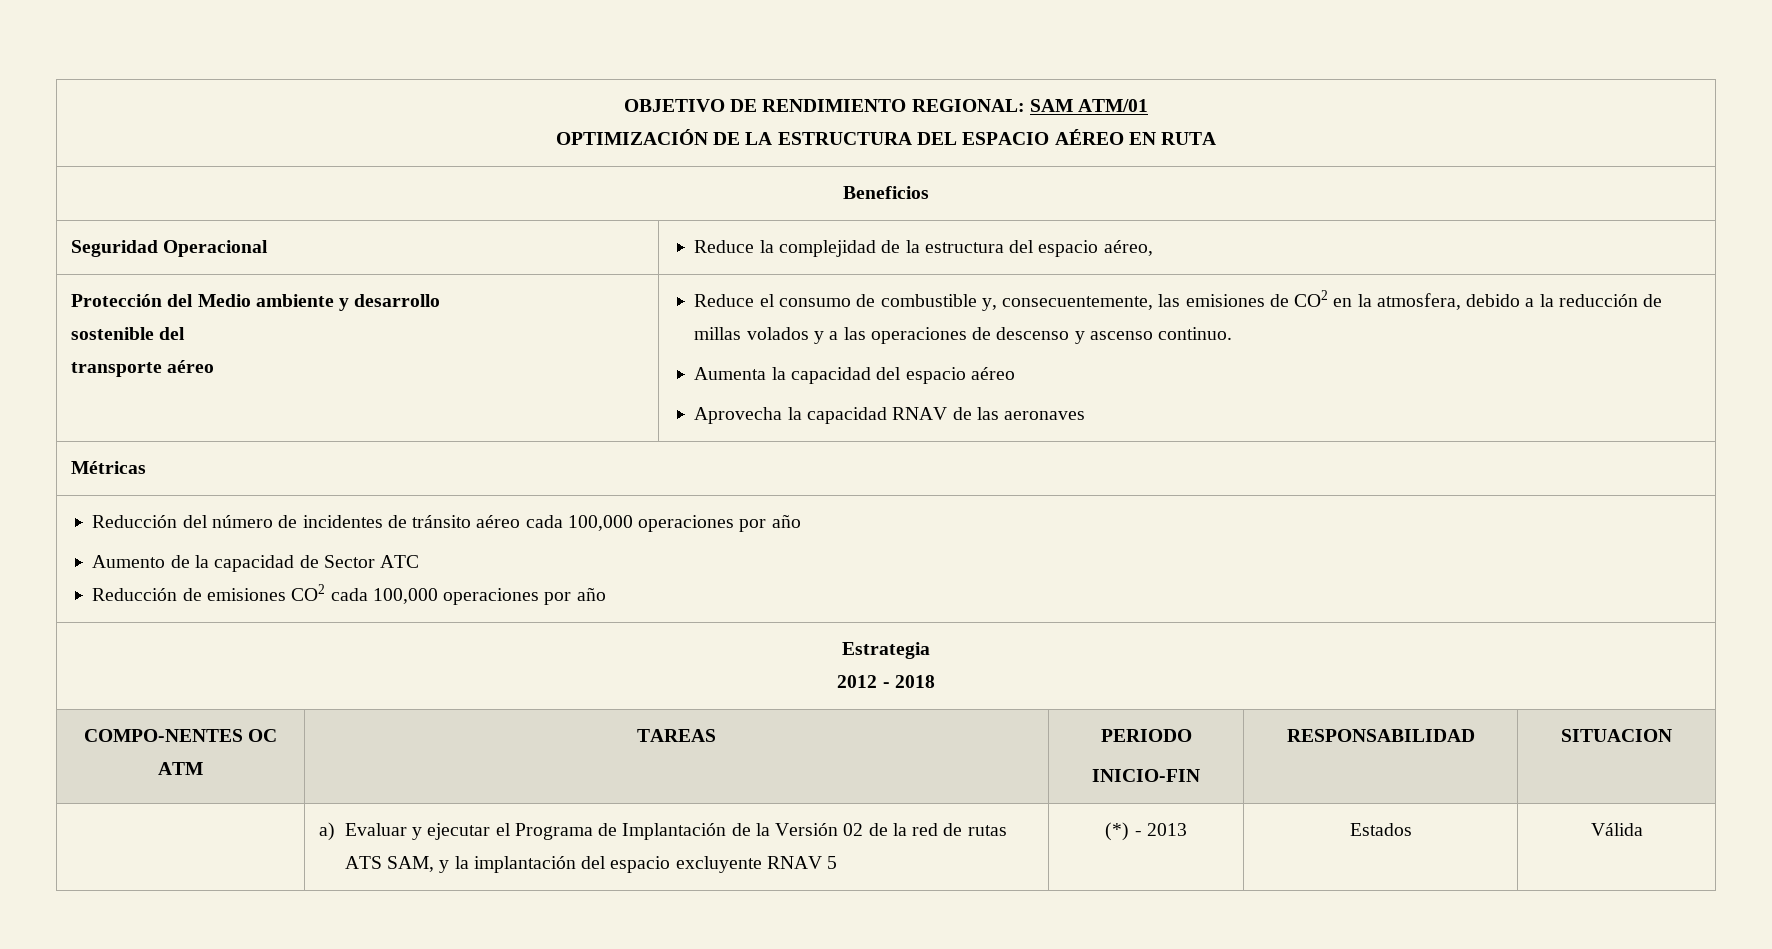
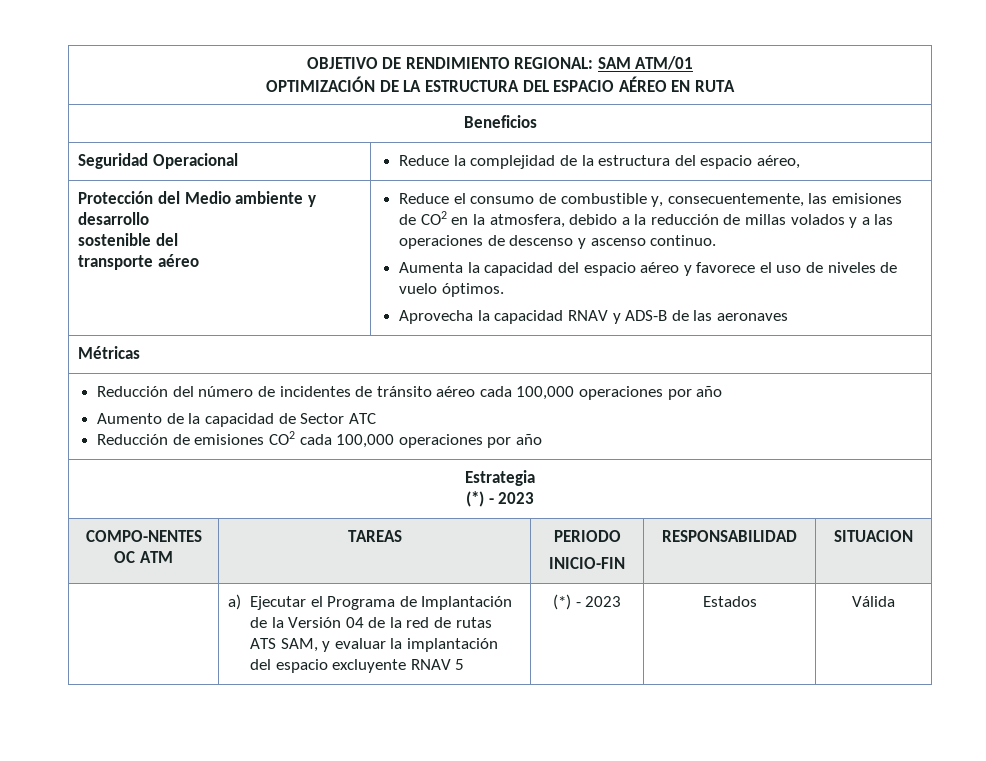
- Aumenta la capacidad del espacio aéreo
+ Aumenta la capacidad del espacio aéreo y favorece el uso de niveles de vuelo óptimos.
- Aprovecha la capacidad RNAV de las aeronaves
+ Aprovecha la capacidad RNAV y ADS-B de las aeronaves
  Estrategia
- 2012 - 2018
+ (*) - 2023
- | a) Evaluar y ejecutar el Programa de Implantación de la Versión 02 de la red de rutas ATS SAM, y la implantación del espacio excluyente RNAV 5 | (*) - 2013 | Estados | Válida
+ | a) Ejecutar el Programa de Implantación de la Versión 04 de la red de rutas ATS SAM, y evaluar la implantación del espacio excluyente RNAV 5 | (*) - 2023 | Estados | Válida

